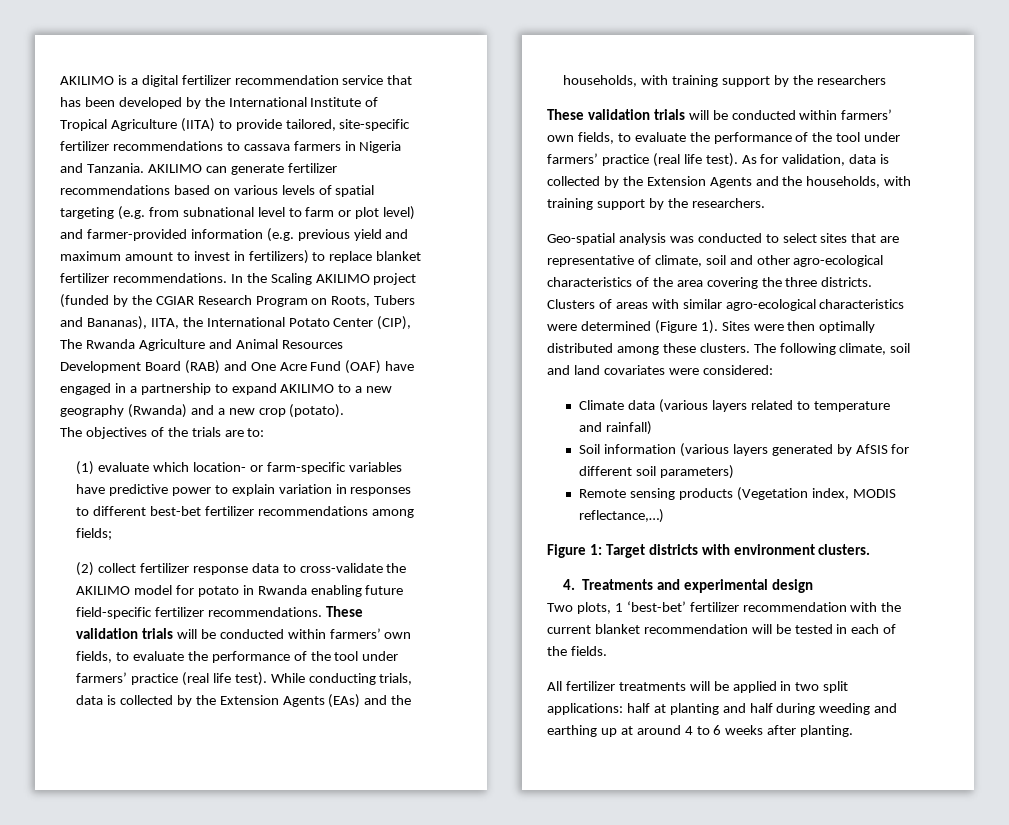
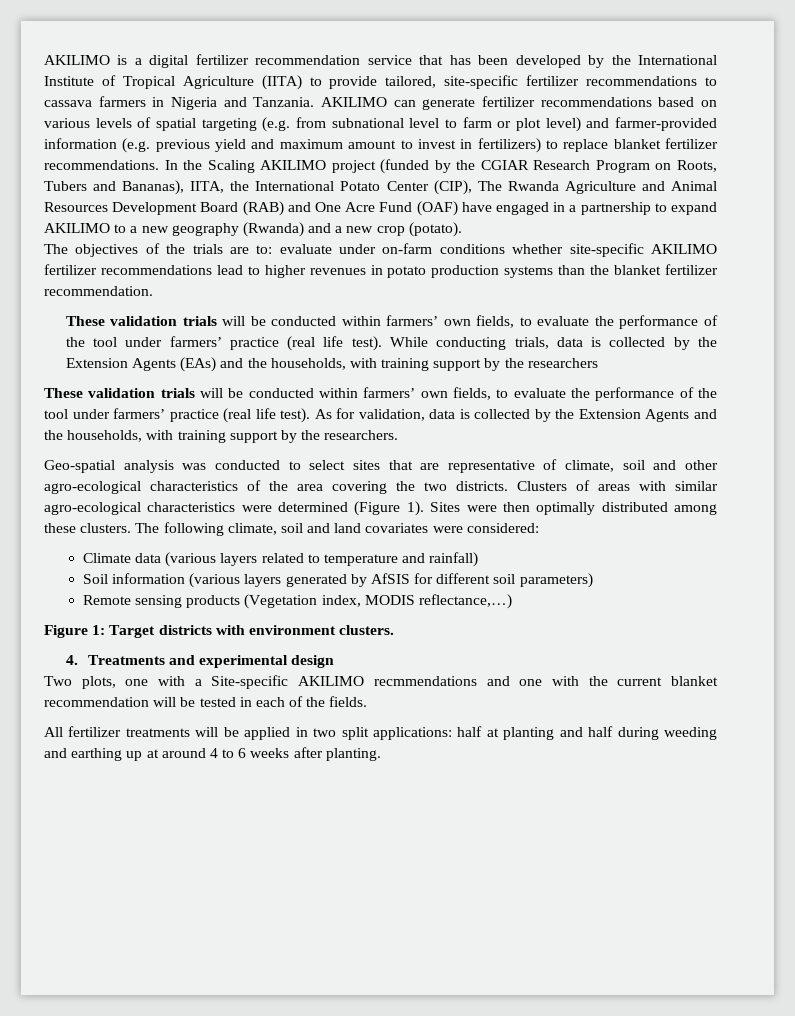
- The objectives of the trials are to:
- (1) evaluate which location- or farm-specific variables have predictive power to explain variation in responses to different best-bet fertilizer recommendations among fields;
- (2) collect fertilizer response data to cross-validate the AKILIMO model for potato in Rwanda enabling future field-specific fertilizer recommendations. These validation trials will be conducted within farmers’ own fields, to evaluate the performance of the tool under farmers’ practice (real life test).
+ The objectives of the trials are to: evaluate under on-farm conditions whether site-specific AKILIMO fertilizer recommendations lead to higher revenues in potato production systems than the blanket fertilizer recommendation.
+ These validation trials will be conducted within farmers’ own fields, to evaluate the performance of the tool under farmers’ practice (real life test).
- Geo-spatial analysis was conducted to select sites that are representative of climate, soil and other agro-ecological characteristics of the area covering the three districts.
+ Geo-spatial analysis was conducted to select sites that are representative of climate, soil and other agro-ecological characteristics of the area covering the two districts.
- Two plots, 1 ‘best-bet’ fertilizer recommendation with the current blanket recommendation will be tested in each of the fields.
+ Two plots, one with a Site-specific AKILIMO recmmendations and one with the current blanket recommendation will be tested in each of the fields.

